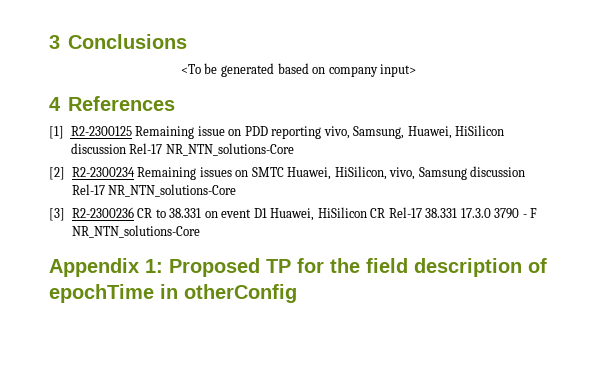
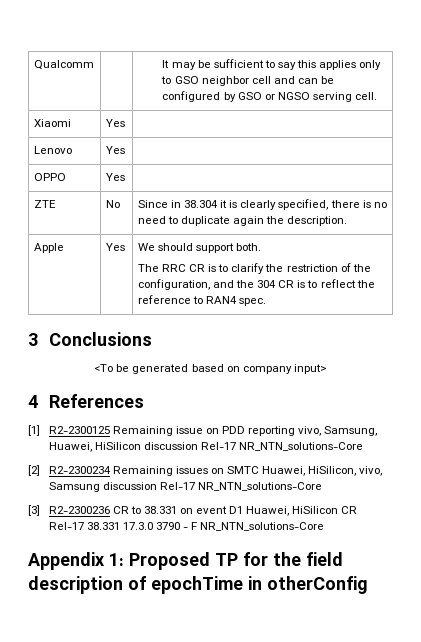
+ Qualcomm | | It may be sufficient to say this applies only to GSO neighbor cell and can be configured by GSO or NGSO serving cell.
+ Xiaomi | Yes |
+ Lenovo | Yes |
+ OPPO | Yes |
+ ZTE | No | Since in 38.304 it is clearly specified, there is no need to duplicate again the description.
+ Apple | Yes | We should support both.
+ The RRC CR is to clarify the restriction of the configuration, and the 304 CR is to reflect the reference to RAN4 spec.

